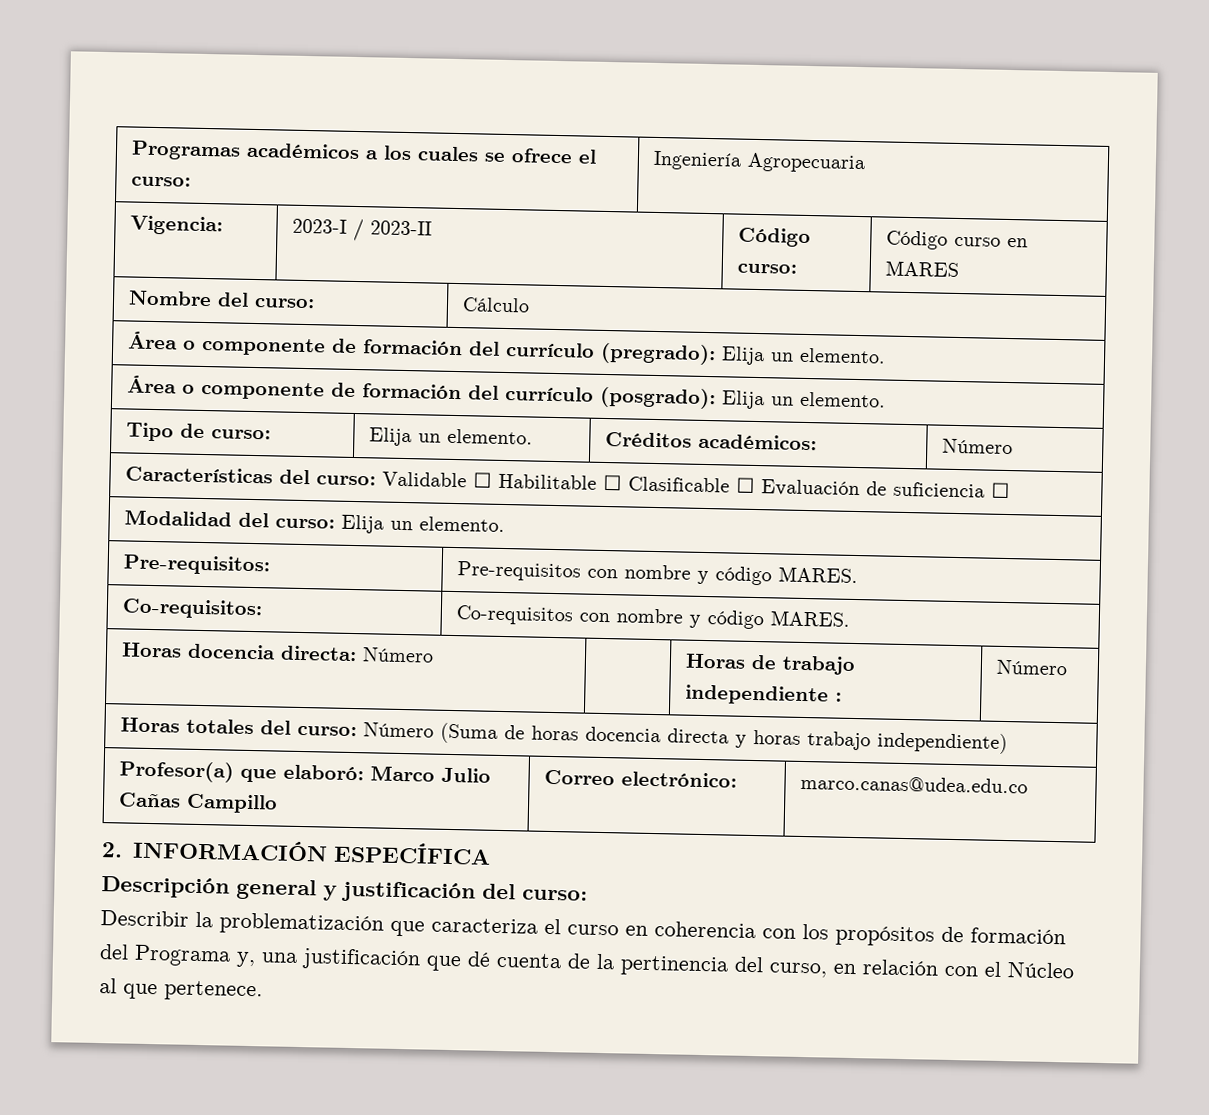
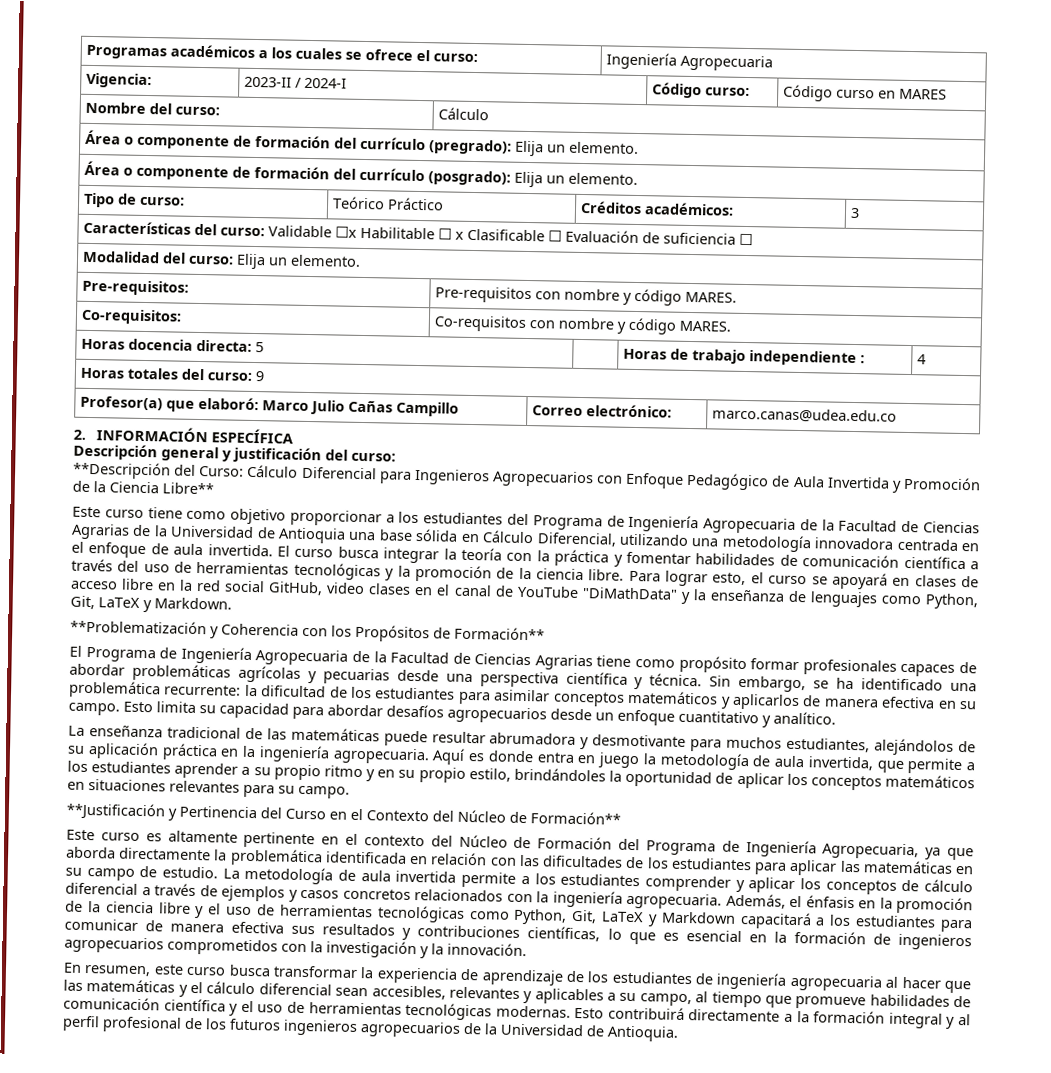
- Vigencia: | 2023-I / 2023-II | Código curso: | Código curso en MARES
+ Vigencia: | 2023-II / 2024-I | Código curso: | Código curso en MARES
- Tipo de curso: | Elija un elemento. | Créditos académicos: | Número
+ Tipo de curso: | Teórico Práctico | Créditos académicos: | 3
- Características del curso: Validable ☐ Habilitable ☐ Clasificable ☐ Evaluación de suficiencia ☐
+ Características del curso: Validable ☐x Habilitable ☐ x Clasificable ☐ Evaluación de suficiencia ☐
- Horas docencia directa: Número | | Horas de trabajo independiente : | Número
+ Horas docencia directa: 5 | | Horas de trabajo independiente : | 4
- Horas totales del curso: Número (Suma de horas docencia directa y horas trabajo independiente)
+ Horas totales del curso: 9
- Describir la problematización que caracteriza el curso en coherencia con los propósitos de formación del Programa y, una justificación que dé cuenta de la pertinencia del curso, en relación con el Núcleo al que pertenece.
+ **Descripción del Curso: Cálculo Diferencial para Ingenieros Agropecuarios con Enfoque Pedagógico de Aula Invertida y Promoción de la Ciencia Libre**
+ Este curso tiene como objetivo proporcionar a los estudiantes del Programa de Ingeniería Agropecuaria de la Facultad de Ciencias Agrarias de la Universidad de Antioquia una base sólida en Cálculo Diferencial, utilizando una metodología innovadora centrada en el enfoque de aula invertida. El curso busca integrar la teoría con la práctica y fomentar habilidades de comunicación científica a través del uso de herramientas tecnológicas y la promoción de la ciencia libre. Para lograr esto, el curso se apoyará en clases de acceso libre en la red social GitHub, video clases en el canal de YouTube "DiMathData" y la enseñanza de lenguajes como Python, Git, LaTeX y Markdown.
+ **Problematización y Coherencia con los Propósitos de Formación**
+ El Programa de Ingeniería Agropecuaria de la Facultad de Ciencias Agrarias tiene como propósito formar profesionales capaces de abordar problemáticas agrícolas y pecuarias desde una perspectiva científica y técnica. Sin embargo, se ha identificado una problemática recurrente: la dificultad de los estudiantes para asimilar conceptos matemáticos y aplicarlos de manera efectiva en su campo. Esto limita su capacidad para abordar desafíos agropecuarios desde un enfoque cuantitativo y analítico.
+ La enseñanza tradicional de las matemáticas puede resultar abrumadora y desmotivante para muchos estudiantes, alejándolos de su aplicación práctica en la ingeniería agropecuaria. Aquí es donde entra en juego la metodología de aula invertida, que permite a los estudiantes aprender a su propio ritmo y en su propio estilo, brindándoles la oportunidad de aplicar los conceptos matemáticos en situaciones relevantes para su campo.
+ **Justificación y Pertinencia del Curso en el Contexto del Núcleo de Formación**
+ Este curso es altamente pertinente en el contexto del Núcleo de Formación del Programa de Ingeniería Agropecuaria, ya que aborda directamente la problemática identificada en relación con las dificultades de los estudiantes para aplicar las matemáticas en su campo de estudio. La metodología de aula invertida permite a los estudiantes comprender y aplicar los conceptos de cálculo diferencial a través de ejemplos y casos concretos relacionados con la ingeniería agropecuaria. Además, el énfasis en la promoción de la ciencia libre y el uso de herramientas tecnológicas como Python, Git, LaTeX y Markdown capacitará a los estudiantes para comunicar de manera efectiva sus resultados y contribuciones científicas, lo que es esencial en la formación de ingenieros agropecuarios comprometidos con la investigación y la innovación.
+ En resumen, este curso busca transformar la experiencia de aprendizaje de los estudiantes de ingeniería agropecuaria al hacer que las matemáticas y el cálculo diferencial sean accesibles, relevantes y aplicables a su campo, al tiempo que promueve habilidades de comunicación científica y el uso de herramientas tecnológicas modernas. Esto contribuirá directamente a la formación integral y al perfil profesional de los futuros ingenieros agropecuarios de la Universidad de Antioquia.

